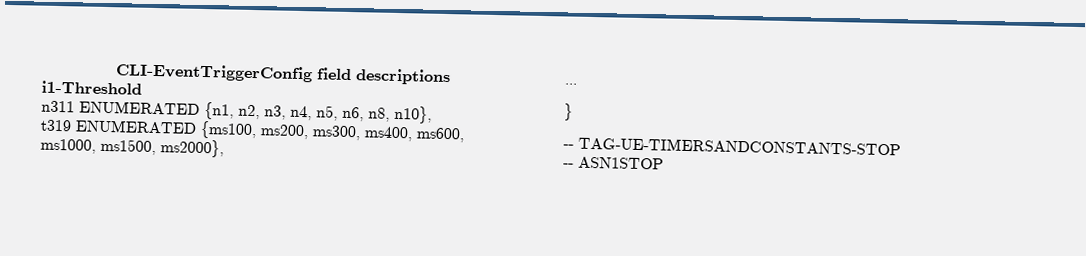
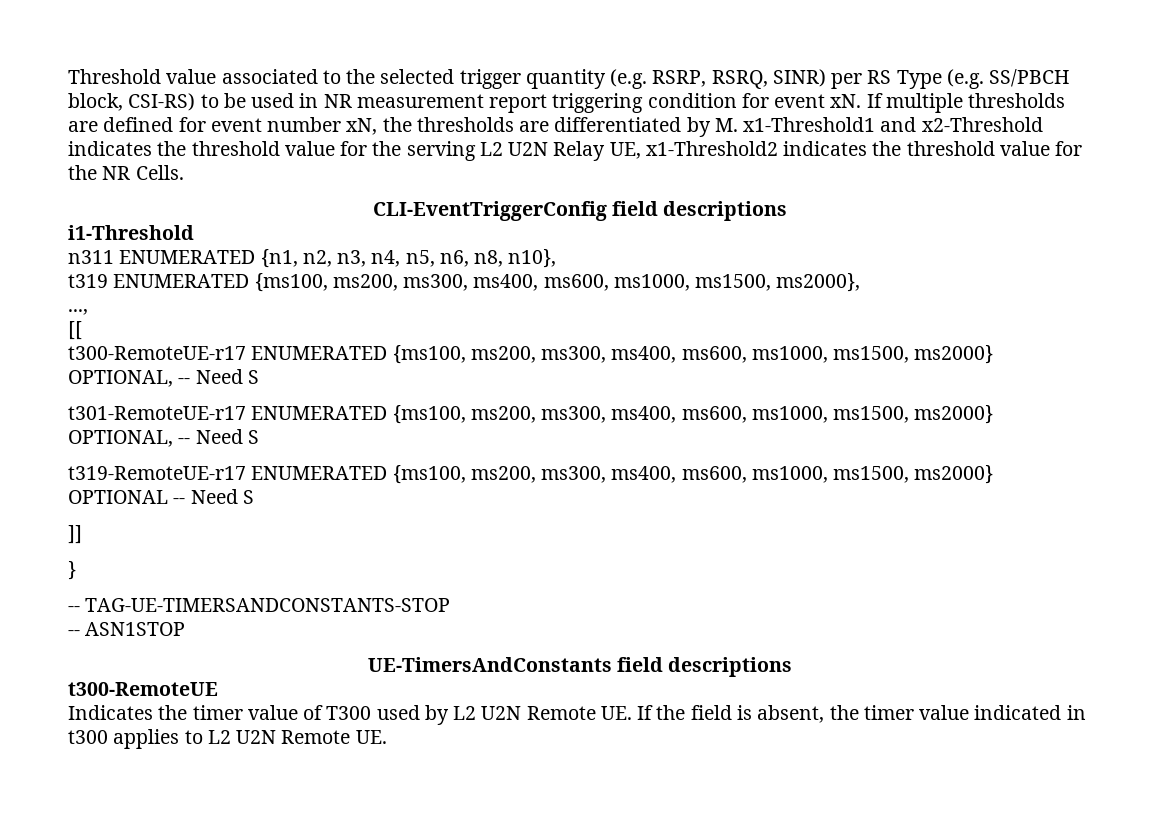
+ Threshold value associated to the selected trigger quantity (e.g. RSRP, RSRQ, SINR) per RS Type (e.g. SS/PBCH block, CSI-RS) to be used in NR measurement report triggering condition for event xN. If multiple thresholds are defined for event number xN, the thresholds are differentiated by M. x1-Threshold1 and x2-Threshold indicates the threshold value for the serving L2 U2N Relay UE, x1-Threshold2 indicates the threshold value for the NR Cells.
- ...
+ ...,
+ [[
+ t300-RemoteUE-r17 ENUMERATED {ms100, ms200, ms300, ms400, ms600, ms1000, ms1500, ms2000} OPTIONAL, -- Need S
+ t301-RemoteUE-r17 ENUMERATED {ms100, ms200, ms300, ms400, ms600, ms1000, ms1500, ms2000} OPTIONAL, -- Need S
+ t319-RemoteUE-r17 ENUMERATED {ms100, ms200, ms300, ms400, ms600, ms1000, ms1500, ms2000} OPTIONAL -- Need S
+ ]]
+ UE-TimersAndConstants field descriptions
+ t300-RemoteUE
+ Indicates the timer value of T300 used by L2 U2N Remote UE. If the field is absent, the timer value indicated in t300 applies to L2 U2N Remote UE.

